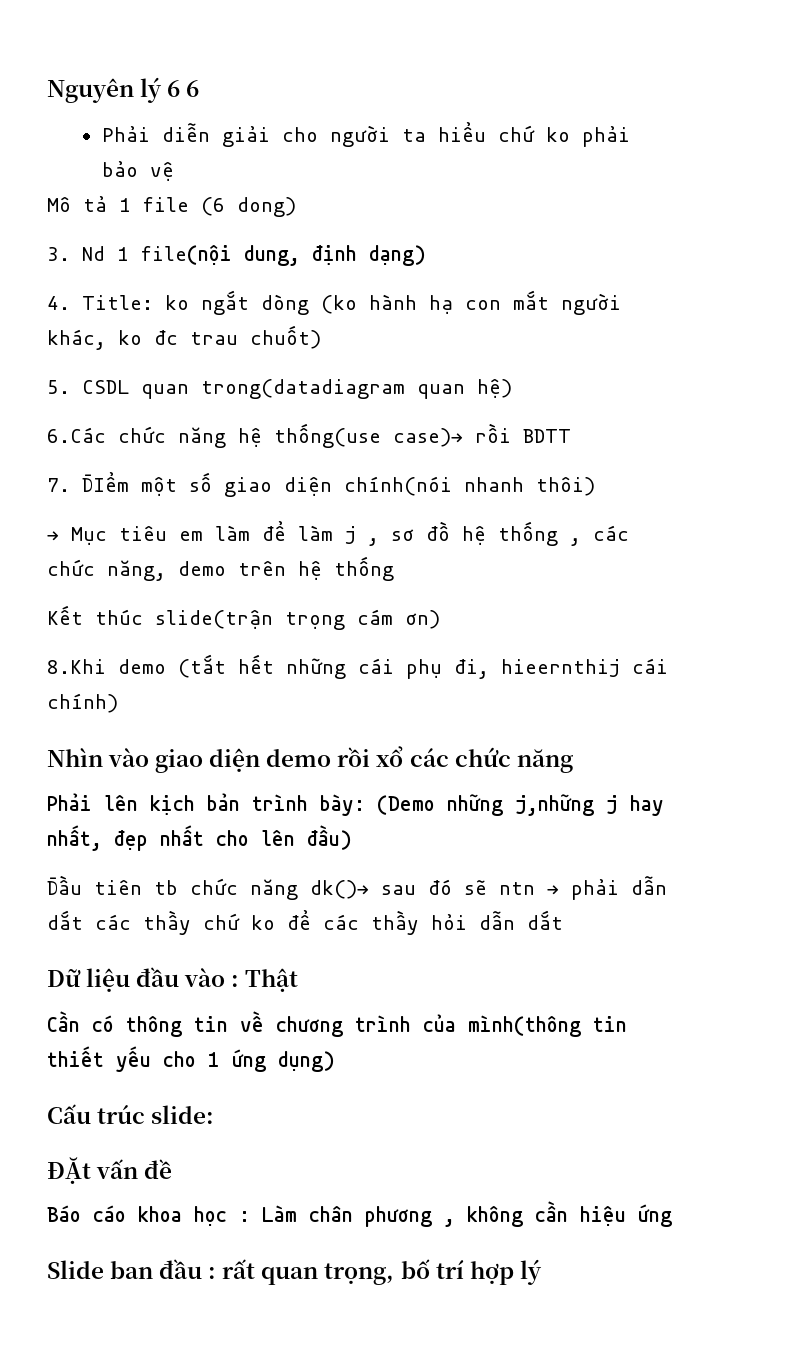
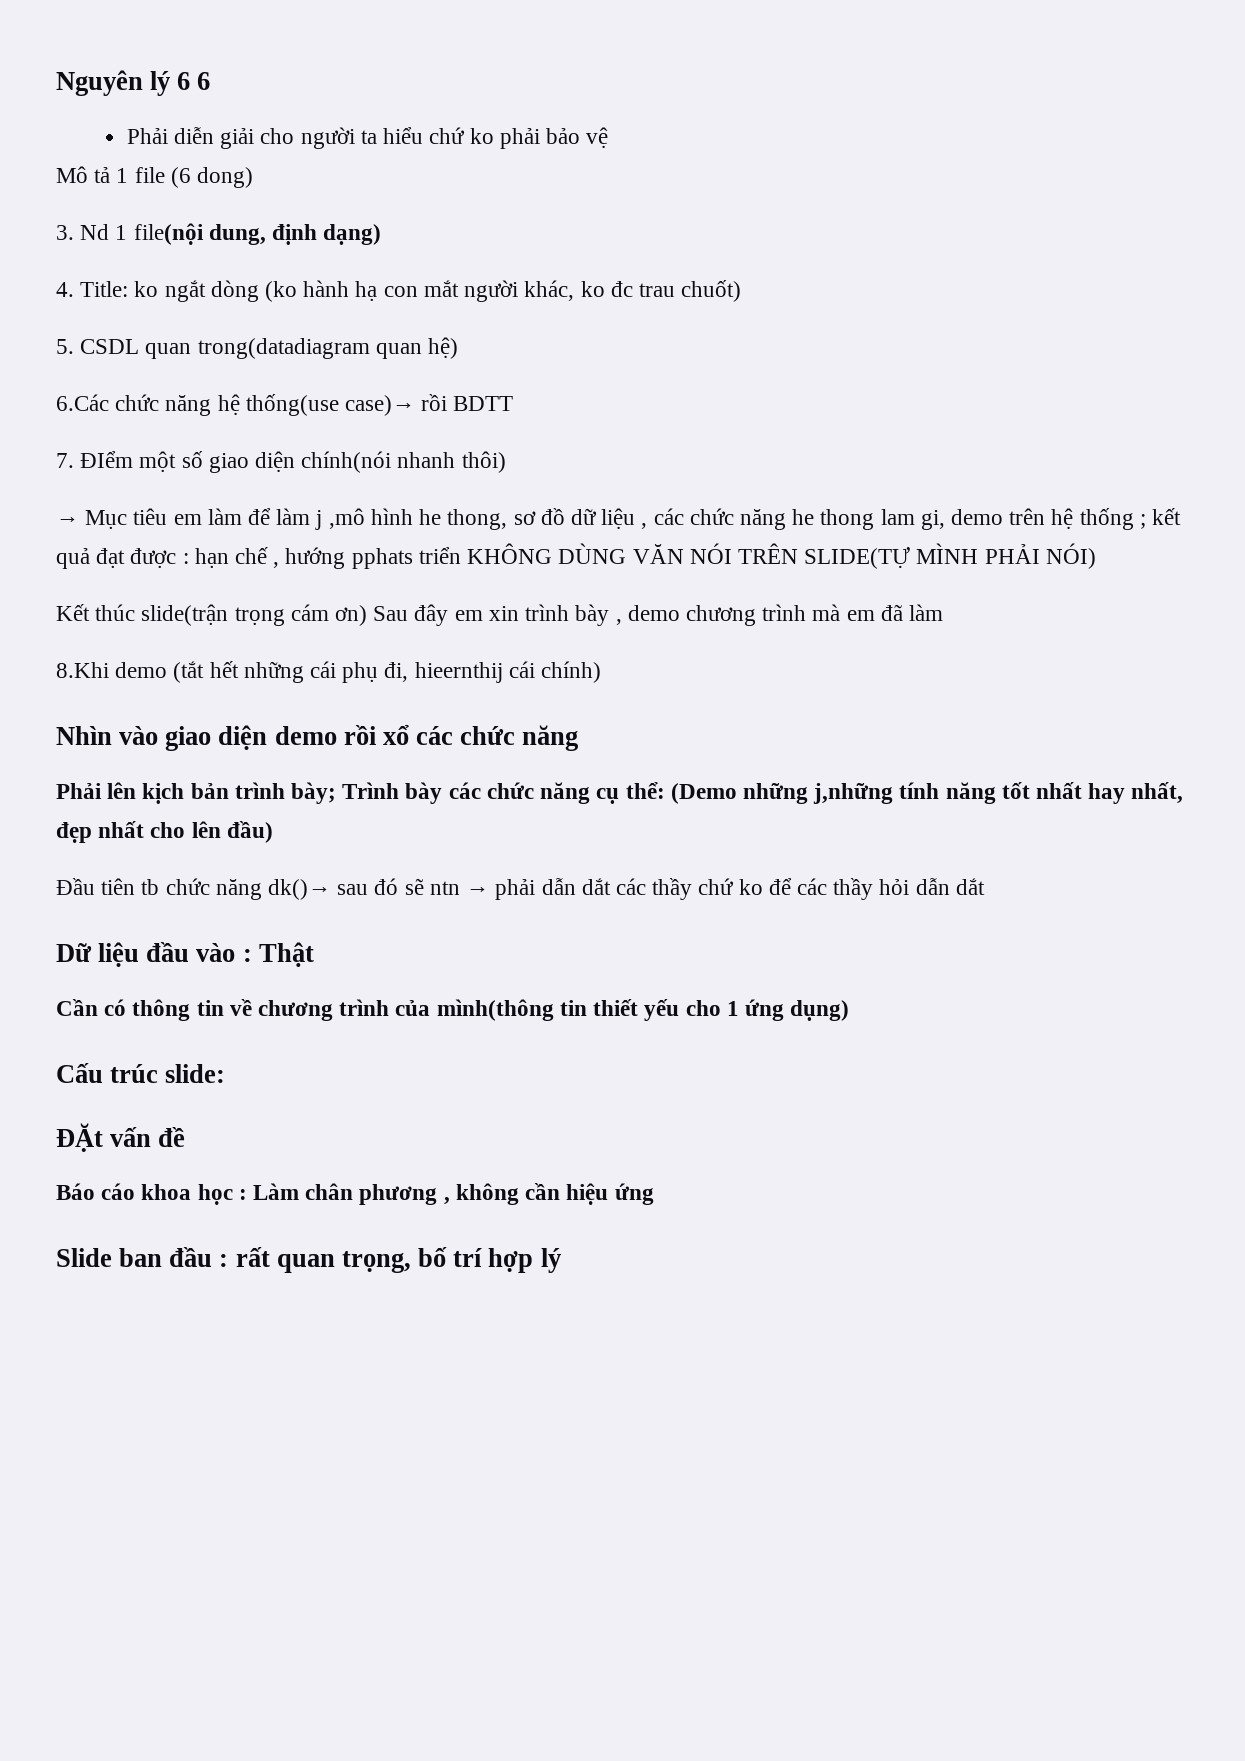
- → Mục tiêu em làm để làm j , sơ đồ hệ thống , các chức năng, demo trên hệ thống
+ → Mục tiêu em làm để làm j ,mô hình he thong, sơ đồ dữ liệu , các chức năng he thong lam gi, demo trên hệ thống ; kết quả đạt được : hạn chế , hướng pphats triển KHÔNG DÙNG VĂN NÓI TRÊN SLIDE(TỰ MÌNH PHẢI NÓI)
- Kết thúc slide(trận trọng cám ơn)
+ Kết thúc slide(trận trọng cám ơn) Sau đây em xin trình bày , demo chương trình mà em đã làm
- Phải lên kịch bản trình bày: (Demo những j,những j hay nhất, đẹp nhất cho lên đầu)
+ Phải lên kịch bản trình bày; Trình bày các chức năng cụ thể: (Demo những j,những tính năng tốt nhất hay nhất, đẹp nhất cho lên đầu)

